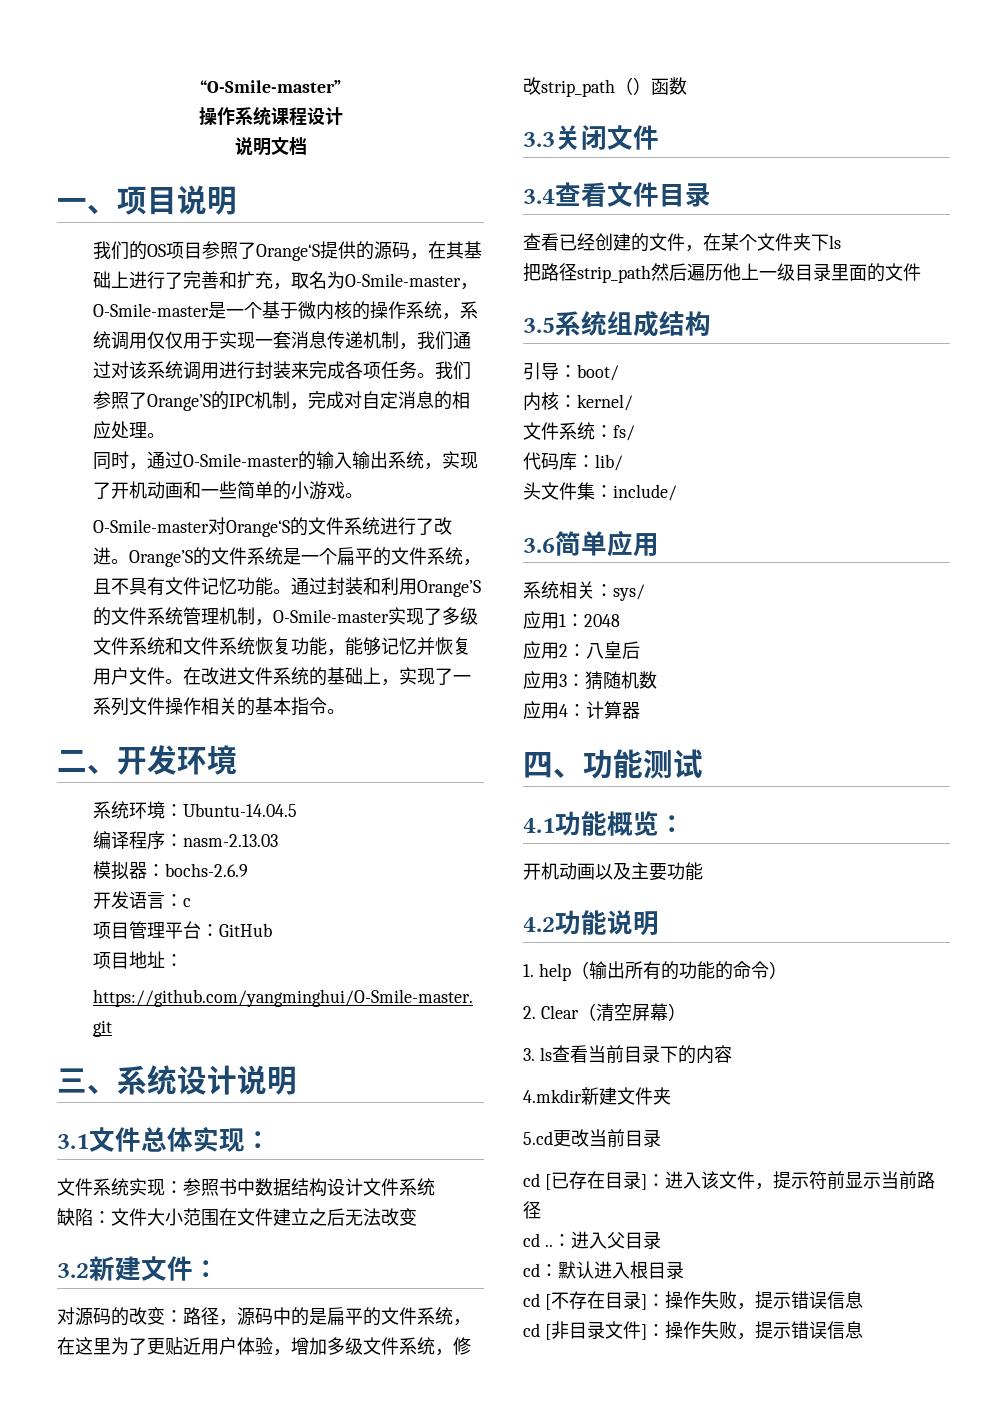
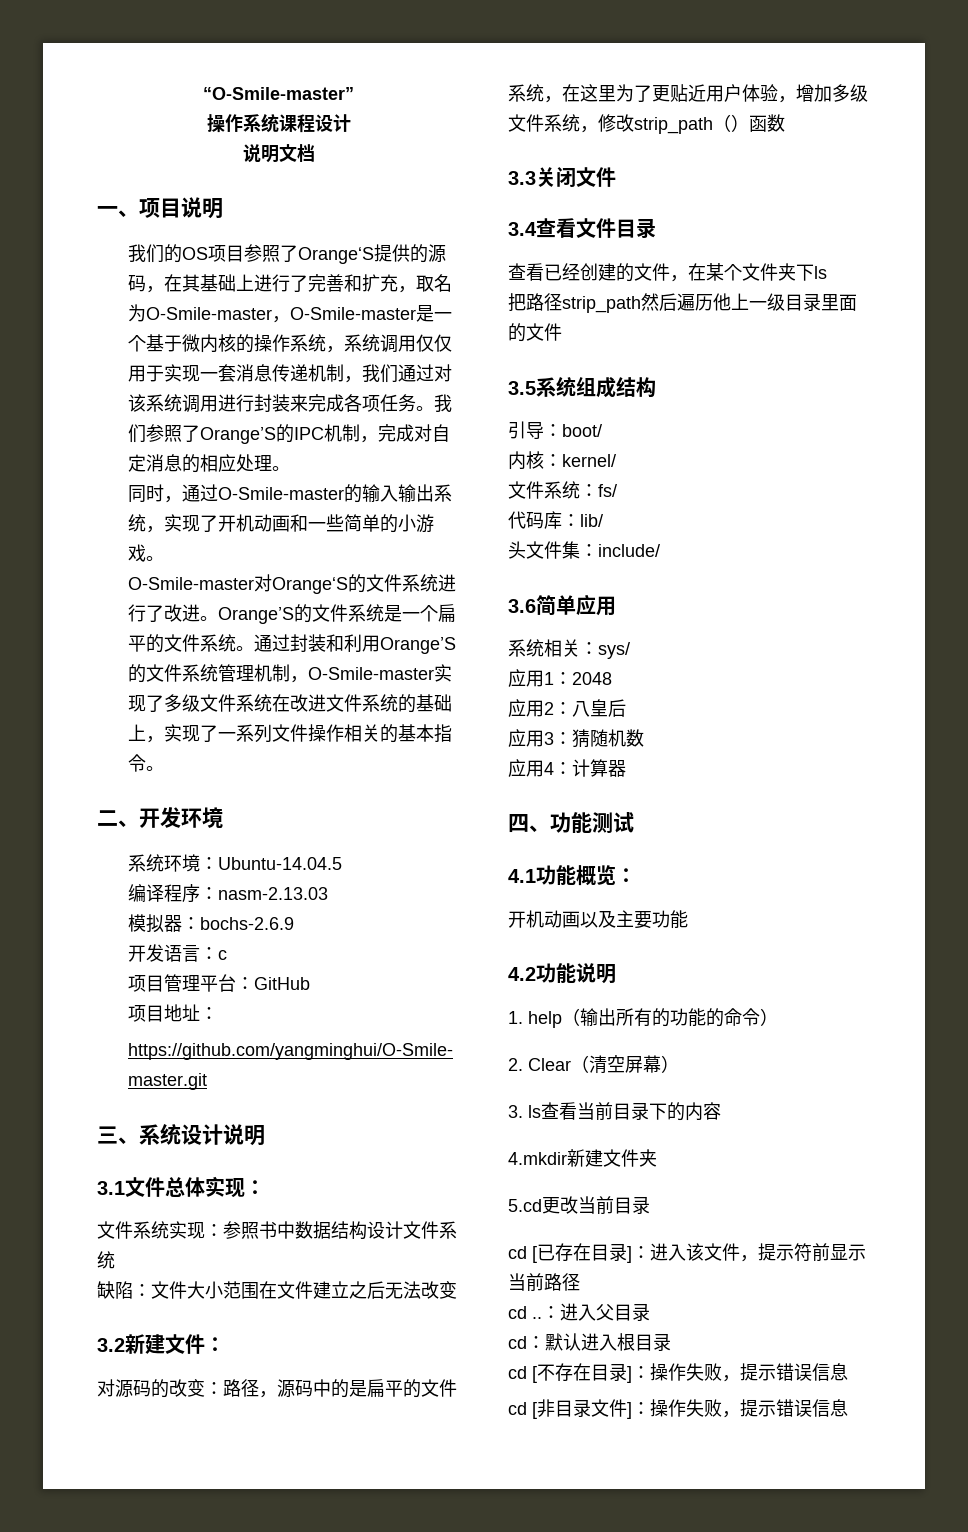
- Orange’S的文件系统是一个扁平的文件系统，且不具有文件记忆功能。
+ Orange’S的文件系统是一个扁平的文件系统。
- 通过封装和利用Orange’S的文件系统管理机制，O-Smile-master实现了多级文件系统和文件系统恢复功能，能够记忆并恢复用户文件。在改进文件系统的基础上，实现了一系列文件操作相关的基本指令。
+ 通过封装和利用Orange’S的文件系统管理机制，O-Smile-master实现了多级文件系统在改进文件系统的基础上，实现了一系列文件操作相关的基本指令。

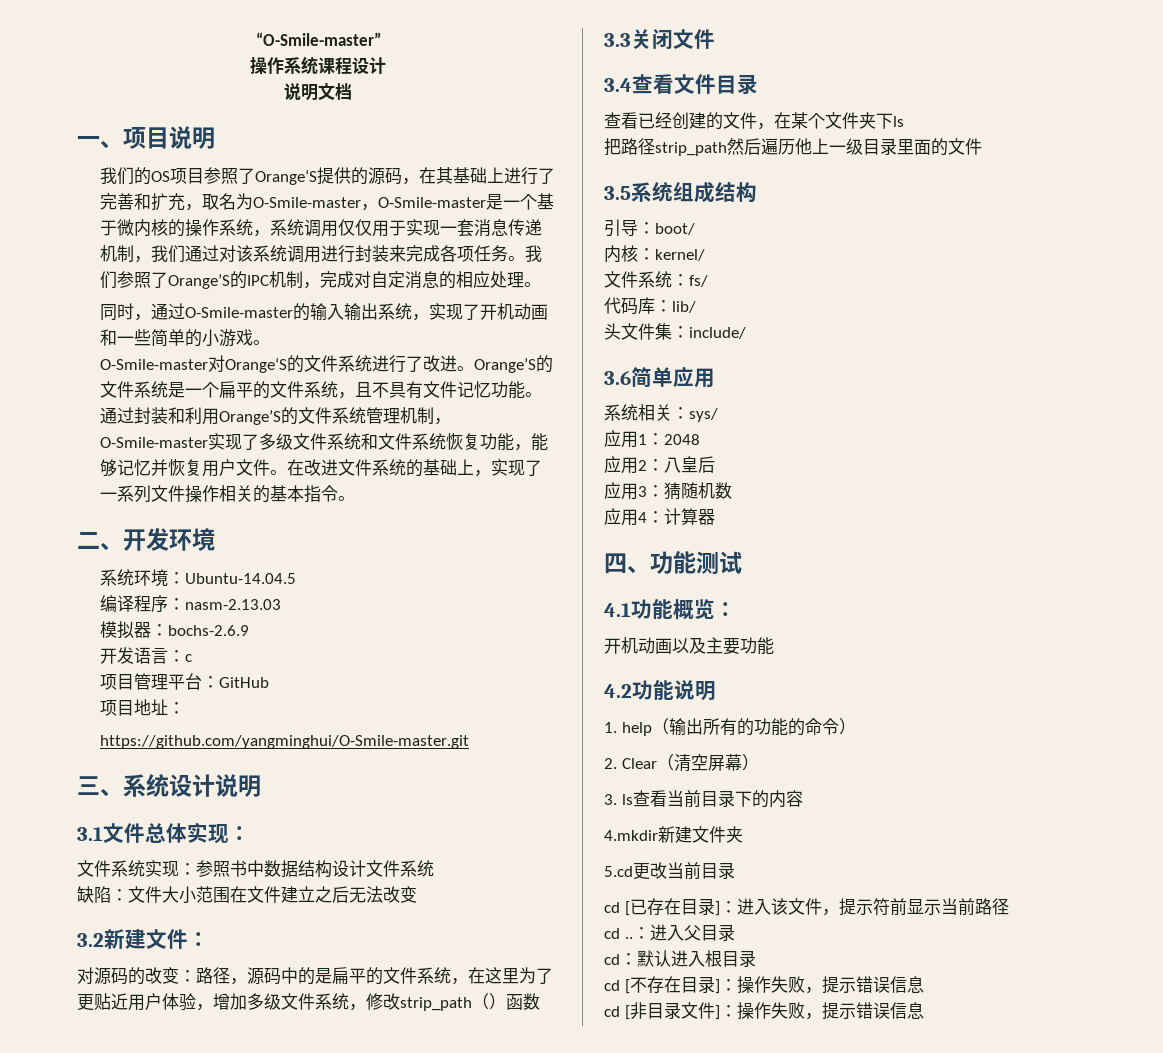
- Orange’S的文件系统是一个扁平的文件系统。
+ Orange’S的文件系统是一个扁平的文件系统，且不具有文件记忆功能。
- 通过封装和利用Orange’S的文件系统管理机制，O-Smile-master实现了多级文件系统在改进文件系统的基础上，实现了一系列文件操作相关的基本指令。
+ 通过封装和利用Orange’S的文件系统管理机制，O-Smile-master实现了多级文件系统和文件系统恢复功能，能够记忆并恢复用户文件。在改进文件系统的基础上，实现了一系列文件操作相关的基本指令。

